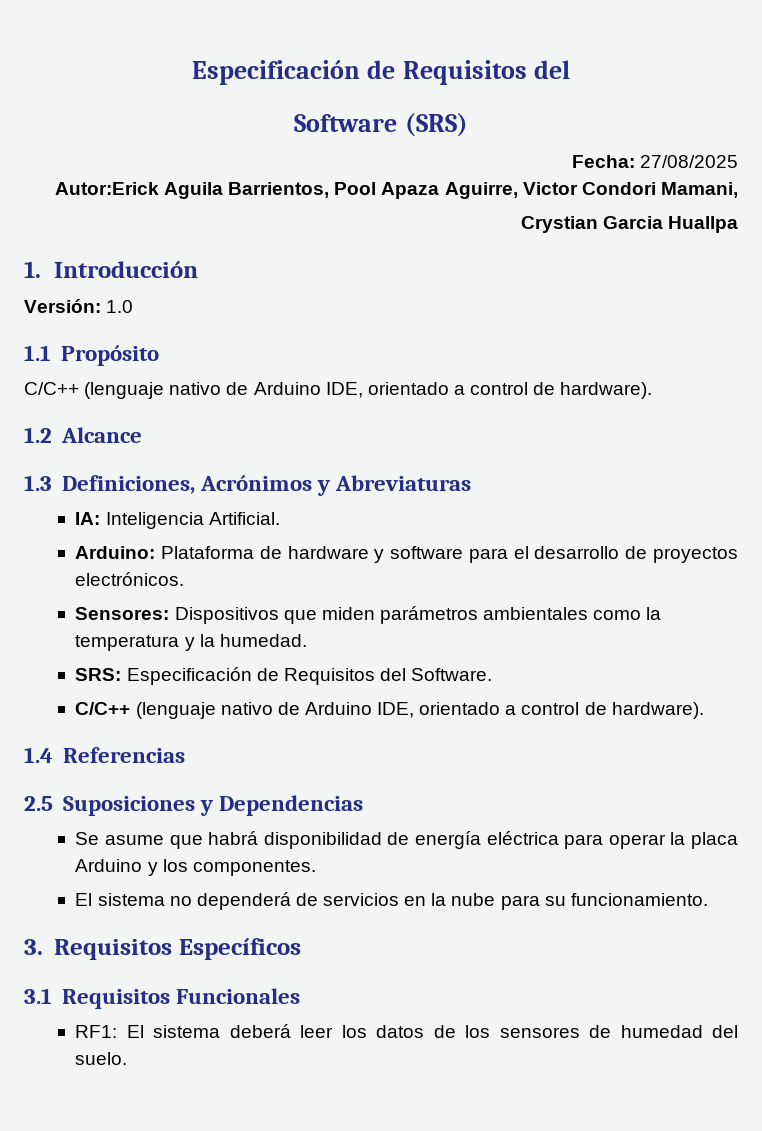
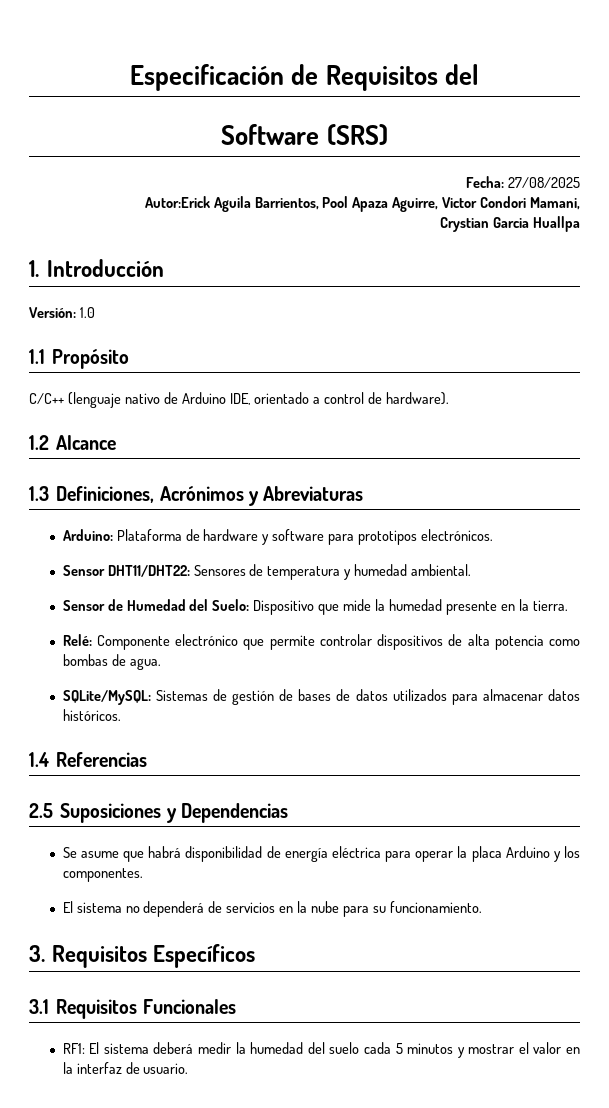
- IA: Inteligencia Artificial.
- Arduino: Plataforma de hardware y software para el desarrollo de proyectos electrónicos.
- Sensores: Dispositivos que miden parámetros ambientales como la temperatura y la humedad.
- SRS: Especificación de Requisitos del Software.
- C/C++ (lenguaje nativo de Arduino IDE, orientado a control de hardware).
+ Arduino: Plataforma de hardware y software para prototipos electrónicos.
+ Sensor DHT11/DHT22: Sensores de temperatura y humedad ambiental.
+ Sensor de Humedad del Suelo: Dispositivo que mide la humedad presente en la tierra.
+ Relé: Componente electrónico que permite controlar dispositivos de alta potencia como bombas de agua.
+ SQLite/MySQL: Sistemas de gestión de bases de datos utilizados para almacenar datos históricos.
- RF1: El sistema deberá leer los datos de los sensores de humedad del suelo.
+ RF1: El sistema deberá medir la humedad del suelo cada 5 minutos y mostrar el valor en la interfaz de usuario.

